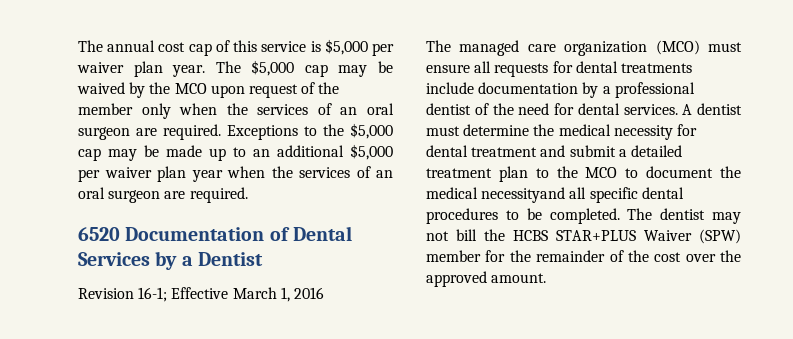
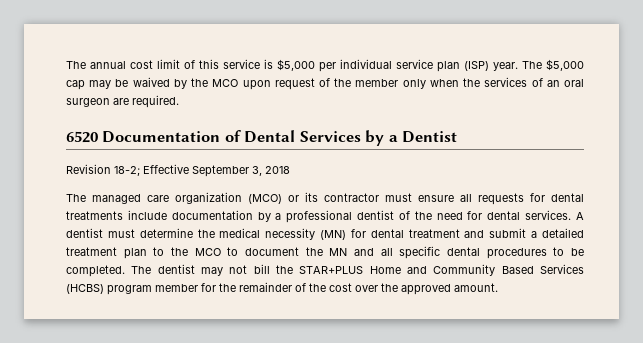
- The annual cost cap of this service is $5,000 per waiver plan year.
+ The annual cost limit of this service is $5,000 per individual service plan (ISP) year.
- Exceptions to the $5,000 cap may be made up to an additional $5,000 per waiver plan year when the services of an oral surgeon are required.
- Revision 16-1; Effective March 1, 2016
+ Revision 18-2; Effective September 3, 2018
- The managed care organization (MCO) must ensure all requests for dental treatments include documentation by a professional dentist of the need for dental services.
+ The managed care organization (MCO) or its contractor must ensure all requests for dental treatments include documentation by a professional dentist of the need for dental services.
- A dentist must determine the medical necessity for dental treatment and submit a detailed treatment plan to the MCO to document the medical necessityand all specific dental procedures to be completed.
+ A dentist must determine the medical necessity (MN) for dental treatment and submit a detailed treatment plan to the MCO to document the MN and all specific dental procedures to be completed.
- The dentist may not bill the HCBS STAR+PLUS Waiver (SPW) member for the remainder of the cost over the approved amount.
+ The dentist may not bill the STAR+PLUS Home and Community Based Services (HCBS) program member for the remainder of the cost over the approved amount.

